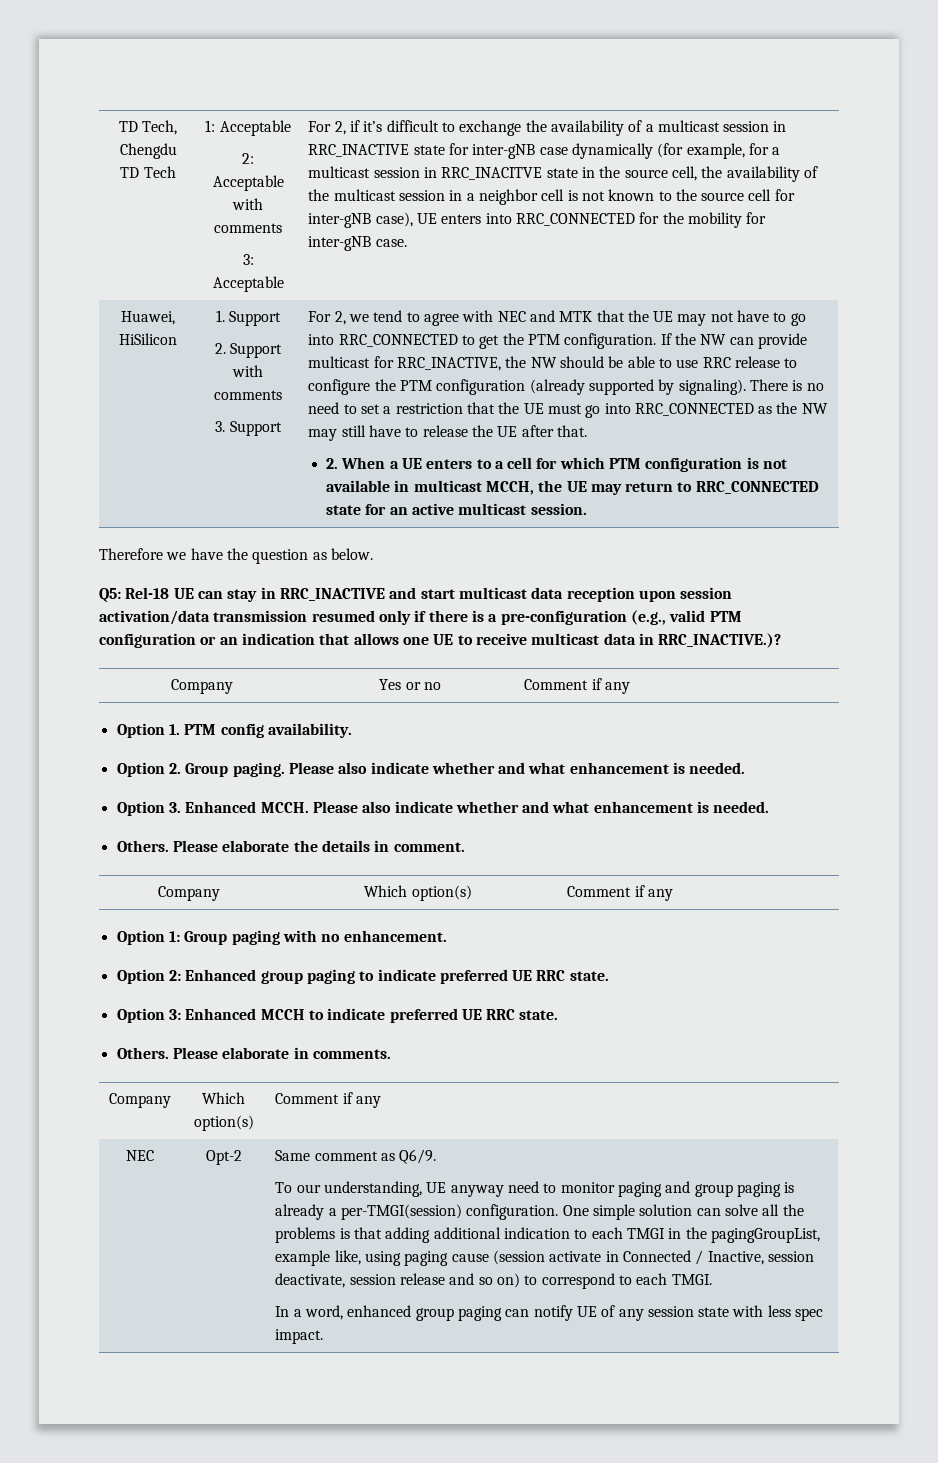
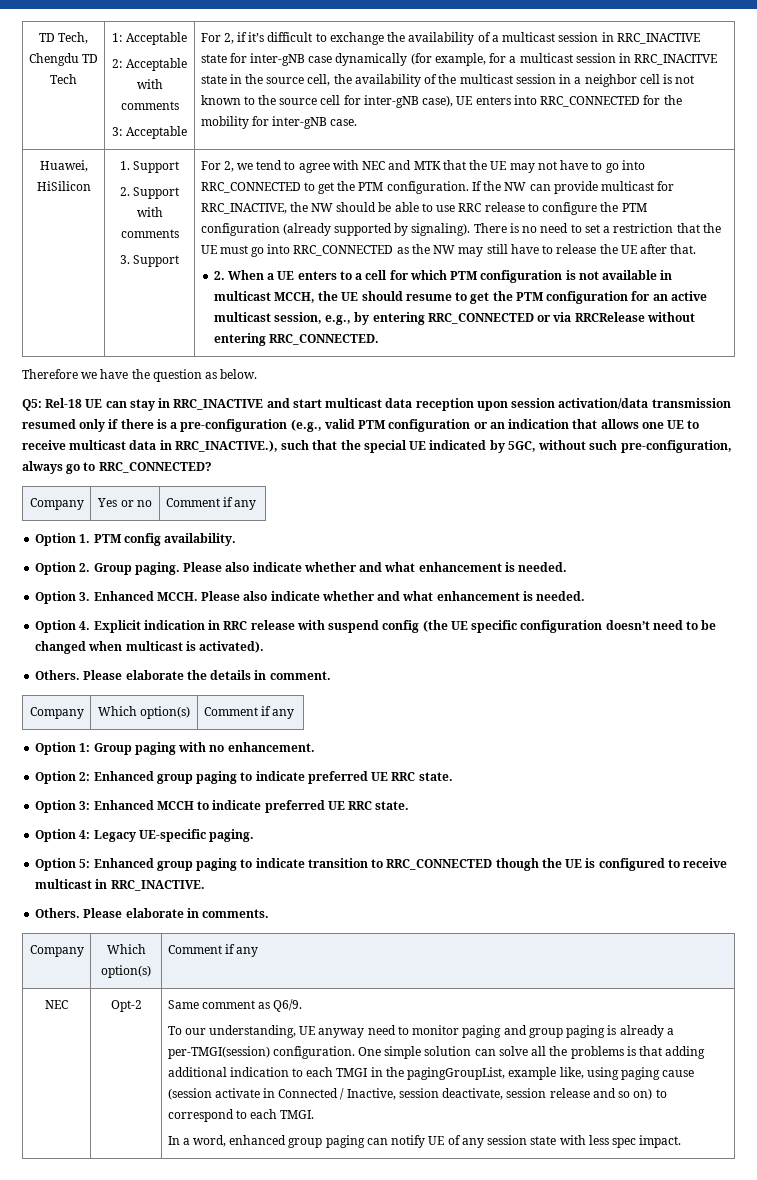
- 2. When a UE enters to a cell for which PTM configuration is not available in multicast MCCH, the UE may return to RRC_CONNECTED state for an active multicast session.
+ 2. When a UE enters to a cell for which PTM configuration is not available in multicast MCCH, the UE should resume to get the PTM configuration for an active multicast session, e.g., by entering RRC_CONNECTED or via RRCRelease without entering RRC_CONNECTED.
- Q5: Rel-18 UE can stay in RRC_INACTIVE and start multicast data reception upon session activation/data transmission resumed only if there is a pre-configuration (e.g., valid PTM configuration or an indication that allows one UE to receive multicast data in RRC_INACTIVE.)?
+ Q5: Rel-18 UE can stay in RRC_INACTIVE and start multicast data reception upon session activation/data transmission resumed only if there is a pre-configuration (e.g., valid PTM configuration or an indication that allows one UE to receive multicast data in RRC_INACTIVE.), such that the special UE indicated by 5GC, without such pre-configuration, always go to RRC_CONNECTED?
+ Option 4. Explicit indication in RRC release with suspend config (the UE specific configuration doesn’t need to be changed when multicast is activated).
+ Option 4: Legacy UE-specific paging.
+ Option 5: Enhanced group paging to indicate transition to RRC_CONNECTED though the UE is configured to receive multicast in RRC_INACTIVE.

